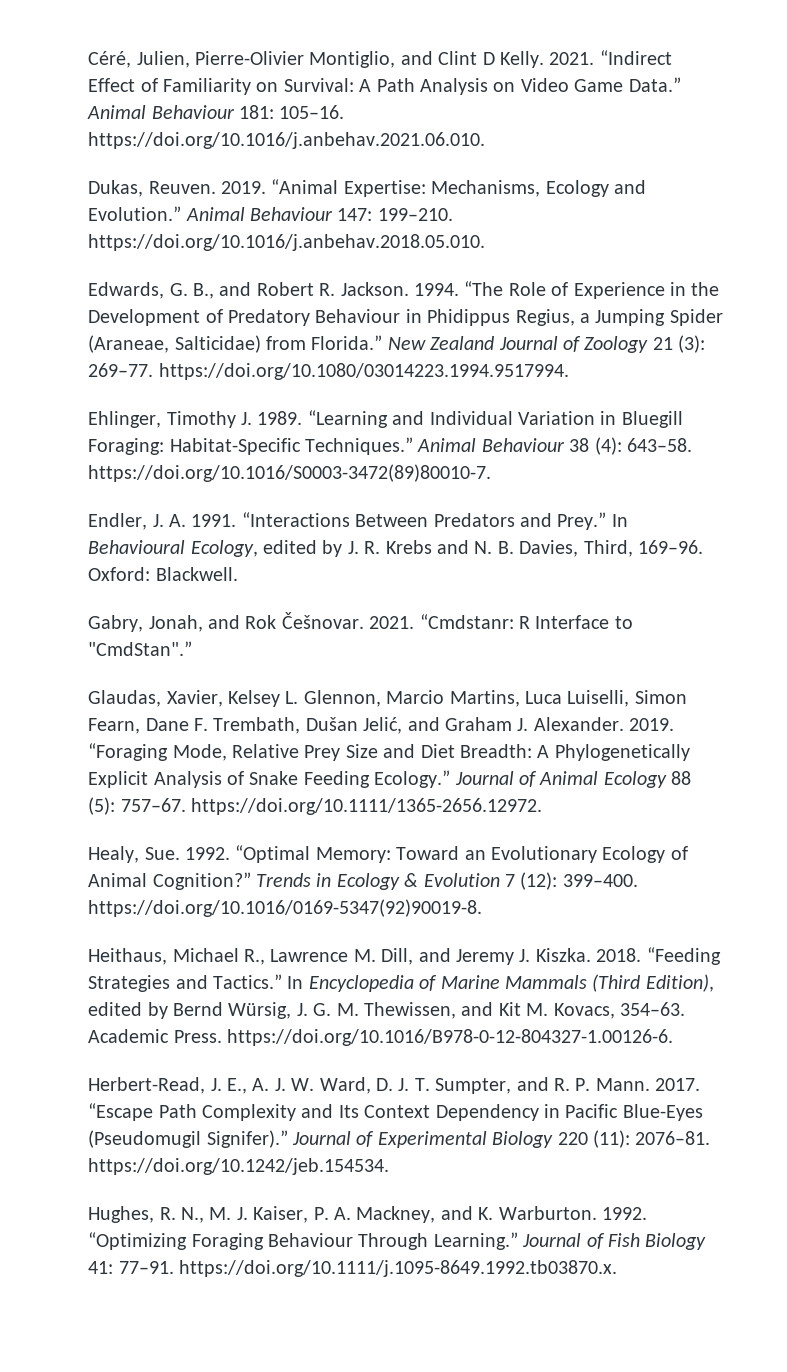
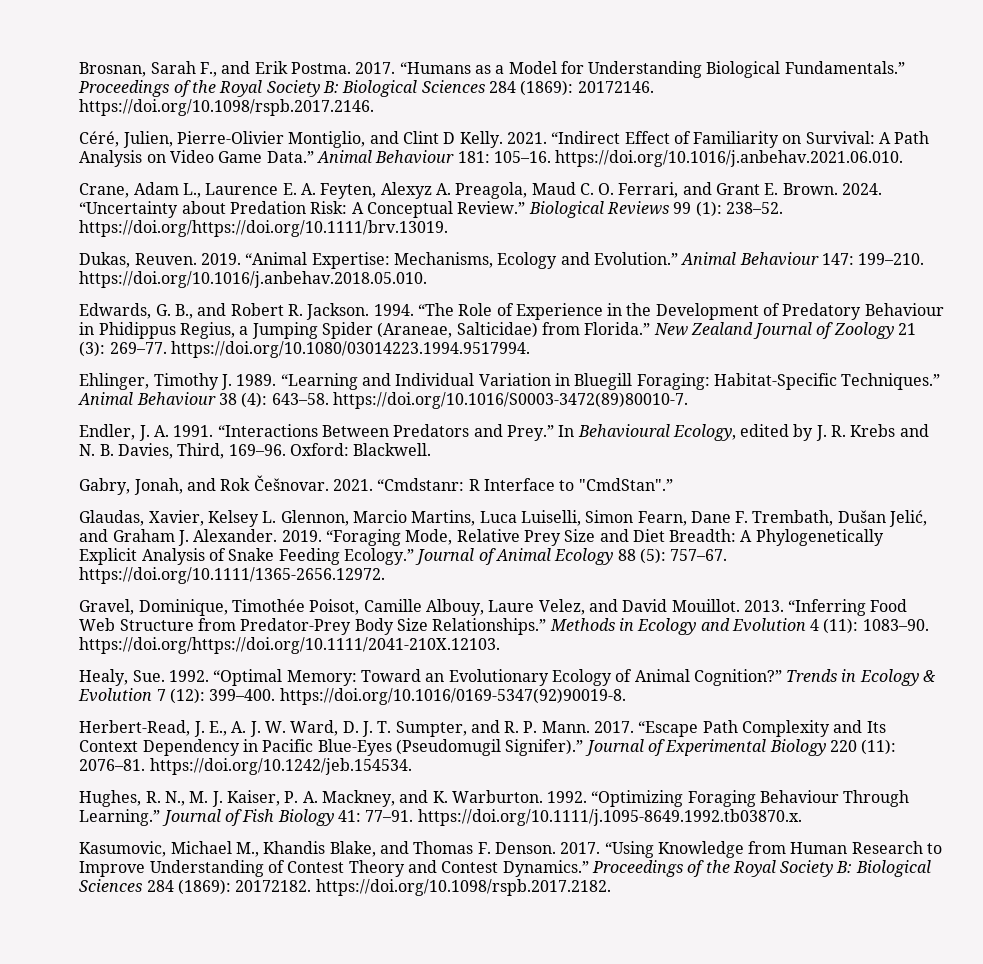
+ Brosnan, Sarah F., and Erik Postma. 2017. “Humans as a Model for Understanding Biological Fundamentals.” Proceedings of the Royal Society B: Biological Sciences 284 (1869): 20172146. https://doi.org/10.1098/rspb.2017.2146.
+ Crane, Adam L., Laurence E. A. Feyten, Alexyz A. Preagola, Maud C. O. Ferrari, and Grant E. Brown. 2024. “Uncertainty about Predation Risk: A Conceptual Review.” Biological Reviews 99 (1): 238–52. https://doi.org/https://doi.org/10.1111/brv.13019.
+ Gravel, Dominique, Timothée Poisot, Camille Albouy, Laure Velez, and David Mouillot. 2013. “Inferring Food Web Structure from Predator-Prey Body Size Relationships.” Methods in Ecology and Evolution 4 (11): 1083–90. https://doi.org/https://doi.org/10.1111/2041-210X.12103.
- Heithaus, Michael R., Lawrence M. Dill, and Jeremy J. Kiszka. 2018. “Feeding Strategies and Tactics.” In Encyclopedia of Marine Mammals (Third Edition), edited by Bernd Würsig, J. G. M. Thewissen, and Kit M. Kovacs, 354–63. Academic Press. https://doi.org/10.1016/B978-0-12-804327-1.00126-6.
+ Kasumovic, Michael M., Khandis Blake, and Thomas F. Denson. 2017. “Using Knowledge from Human Research to Improve Understanding of Contest Theory and Contest Dynamics.” Proceedings of the Royal Society B: Biological Sciences 284 (1869): 20172182. https://doi.org/10.1098/rspb.2017.2182.

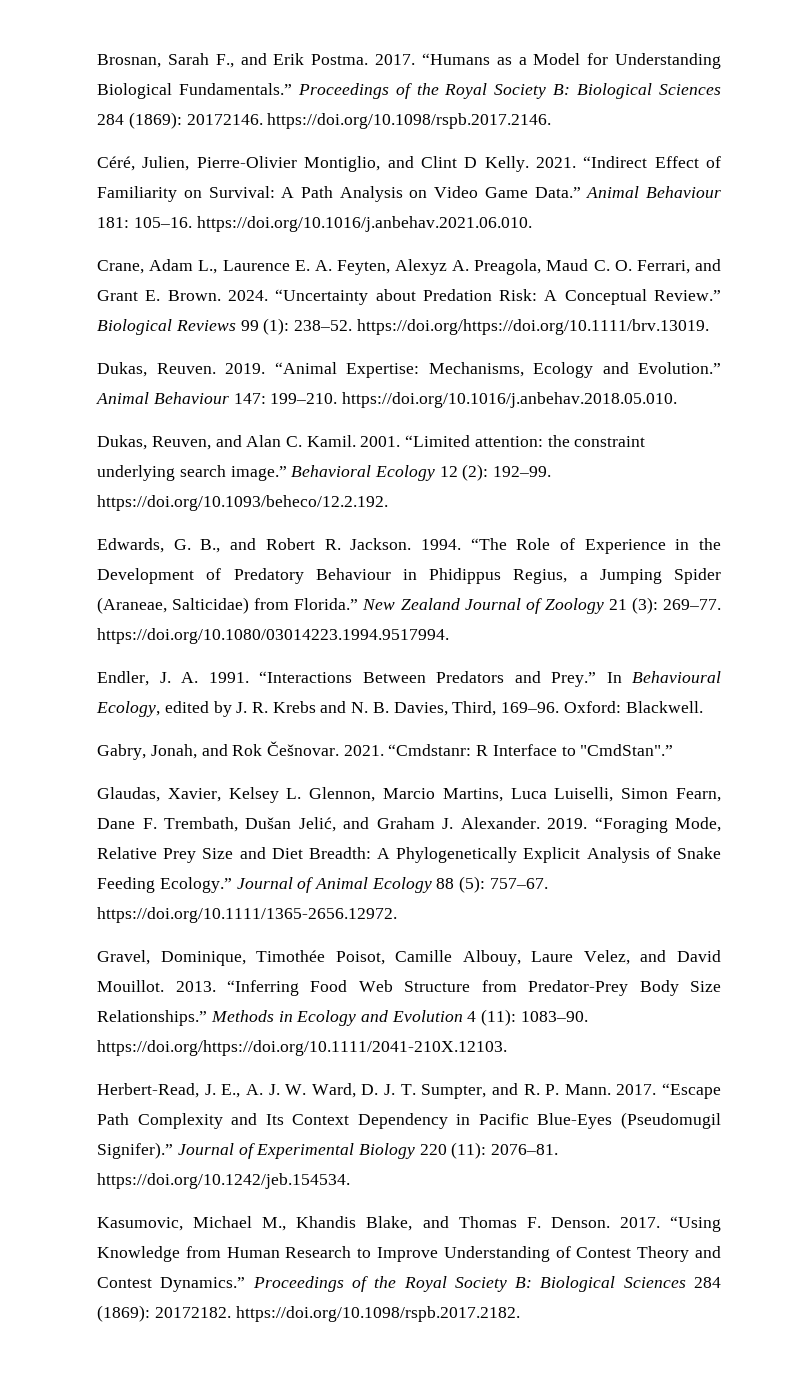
+ Dukas, Reuven, and Alan C. Kamil. 2001. “Limited attention: the constraint underlying search image.” Behavioral Ecology 12 (2): 192–99. https://doi.org/10.1093/beheco/12.2.192.
- Ehlinger, Timothy J. 1989. “Learning and Individual Variation in Bluegill Foraging: Habitat-Specific Techniques.” Animal Behaviour 38 (4): 643–58. https://doi.org/10.1016/S0003-3472(89)80010-7.
- Healy, Sue. 1992. “Optimal Memory: Toward an Evolutionary Ecology of Animal Cognition?” Trends in Ecology & Evolution 7 (12): 399–400. https://doi.org/10.1016/0169-5347(92)90019-8.
- Hughes, R. N., M. J. Kaiser, P. A. Mackney, and K. Warburton. 1992. “Optimizing Foraging Behaviour Through Learning.” Journal of Fish Biology 41: 77–91. https://doi.org/10.1111/j.1095-8649.1992.tb03870.x.

